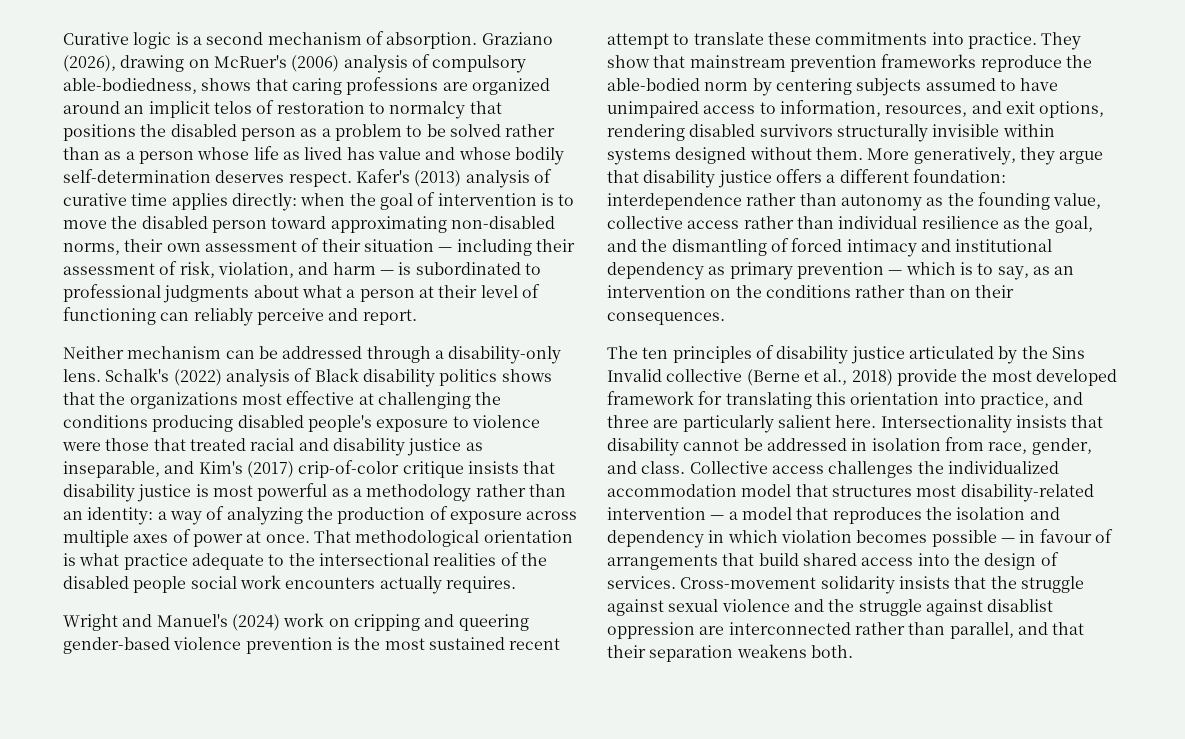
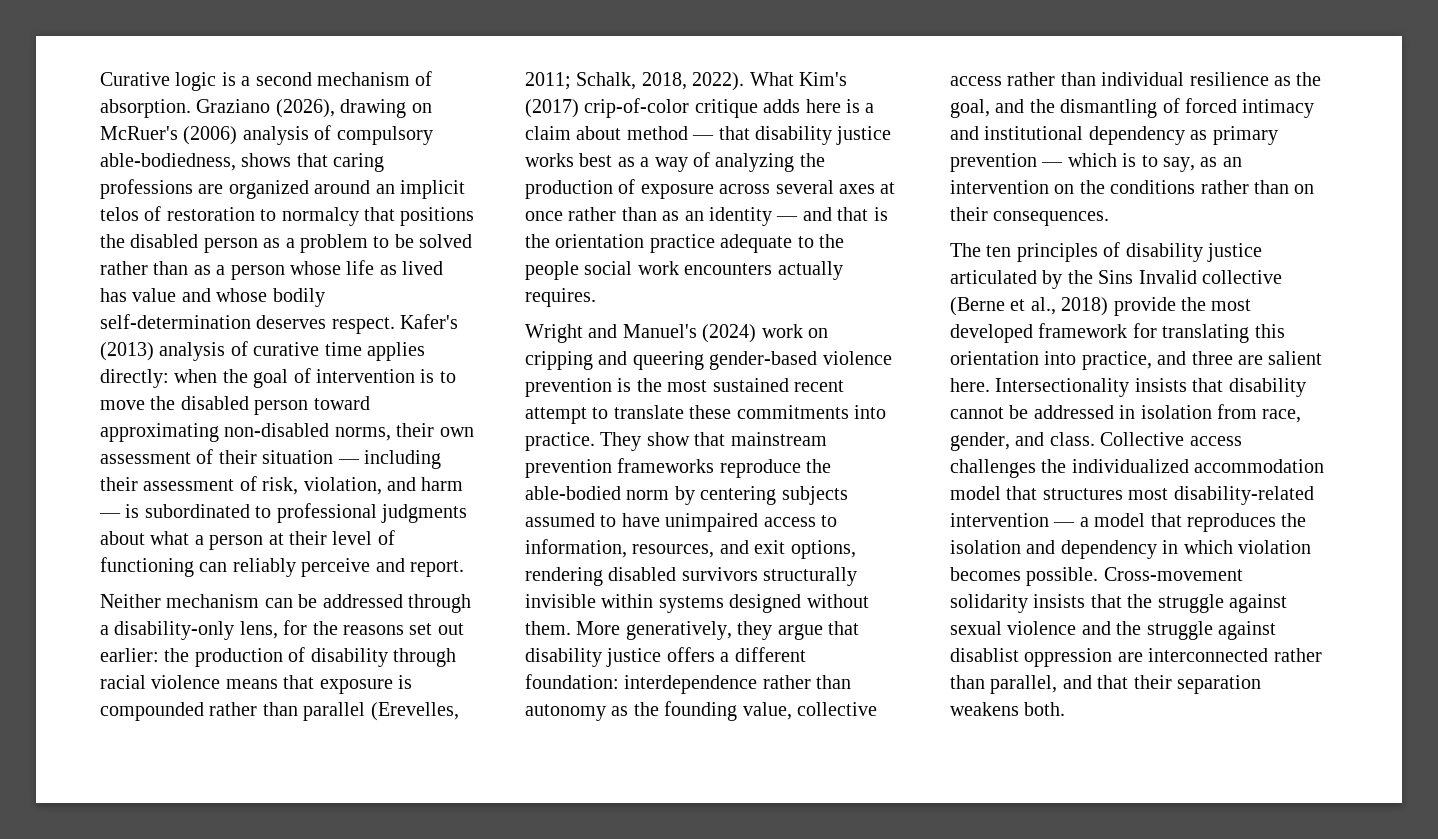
- Neither mechanism can be addressed through a disability-only lens. Schalk's (2022) analysis of Black disability politics shows that the organizations most effective at challenging the conditions producing disabled people's exposure to violence were those that treated racial and disability justice as inseparable, and Kim's (2017) crip-of-color critique insists that disability justice is most powerful as a methodology rather than an identity: a way of analyzing the production of exposure across multiple axes of power at once. That methodological orientation is what practice adequate to the intersectional realities of the disabled people social work encounters actually requires.
+ Neither mechanism can be addressed through a disability-only lens, for the reasons set out earlier: the production of disability through racial violence means that exposure is compounded rather than parallel (Erevelles, 2011; Schalk, 2018, 2022). What Kim's (2017) crip-of-color critique adds here is a claim about method — that disability justice works best as a way of analyzing the production of exposure across several axes at once rather than as an identity — and that is the orientation practice adequate to the people social work encounters actually requires.
- The ten principles of disability justice articulated by the Sins Invalid collective (Berne et al., 2018) provide the most developed framework for translating this orientation into practice, and three are particularly salient here.
+ The ten principles of disability justice articulated by the Sins Invalid collective (Berne et al., 2018) provide the most developed framework for translating this orientation into practice, and three are salient here.
- Collective access challenges the individualized accommodation model that structures most disability-related intervention — a model that reproduces the isolation and dependency in which violation becomes possible — in favour of arrangements that build shared access into the design of services.
+ Collective access challenges the individualized accommodation model that structures most disability-related intervention — a model that reproduces the isolation and dependency in which violation becomes possible.

